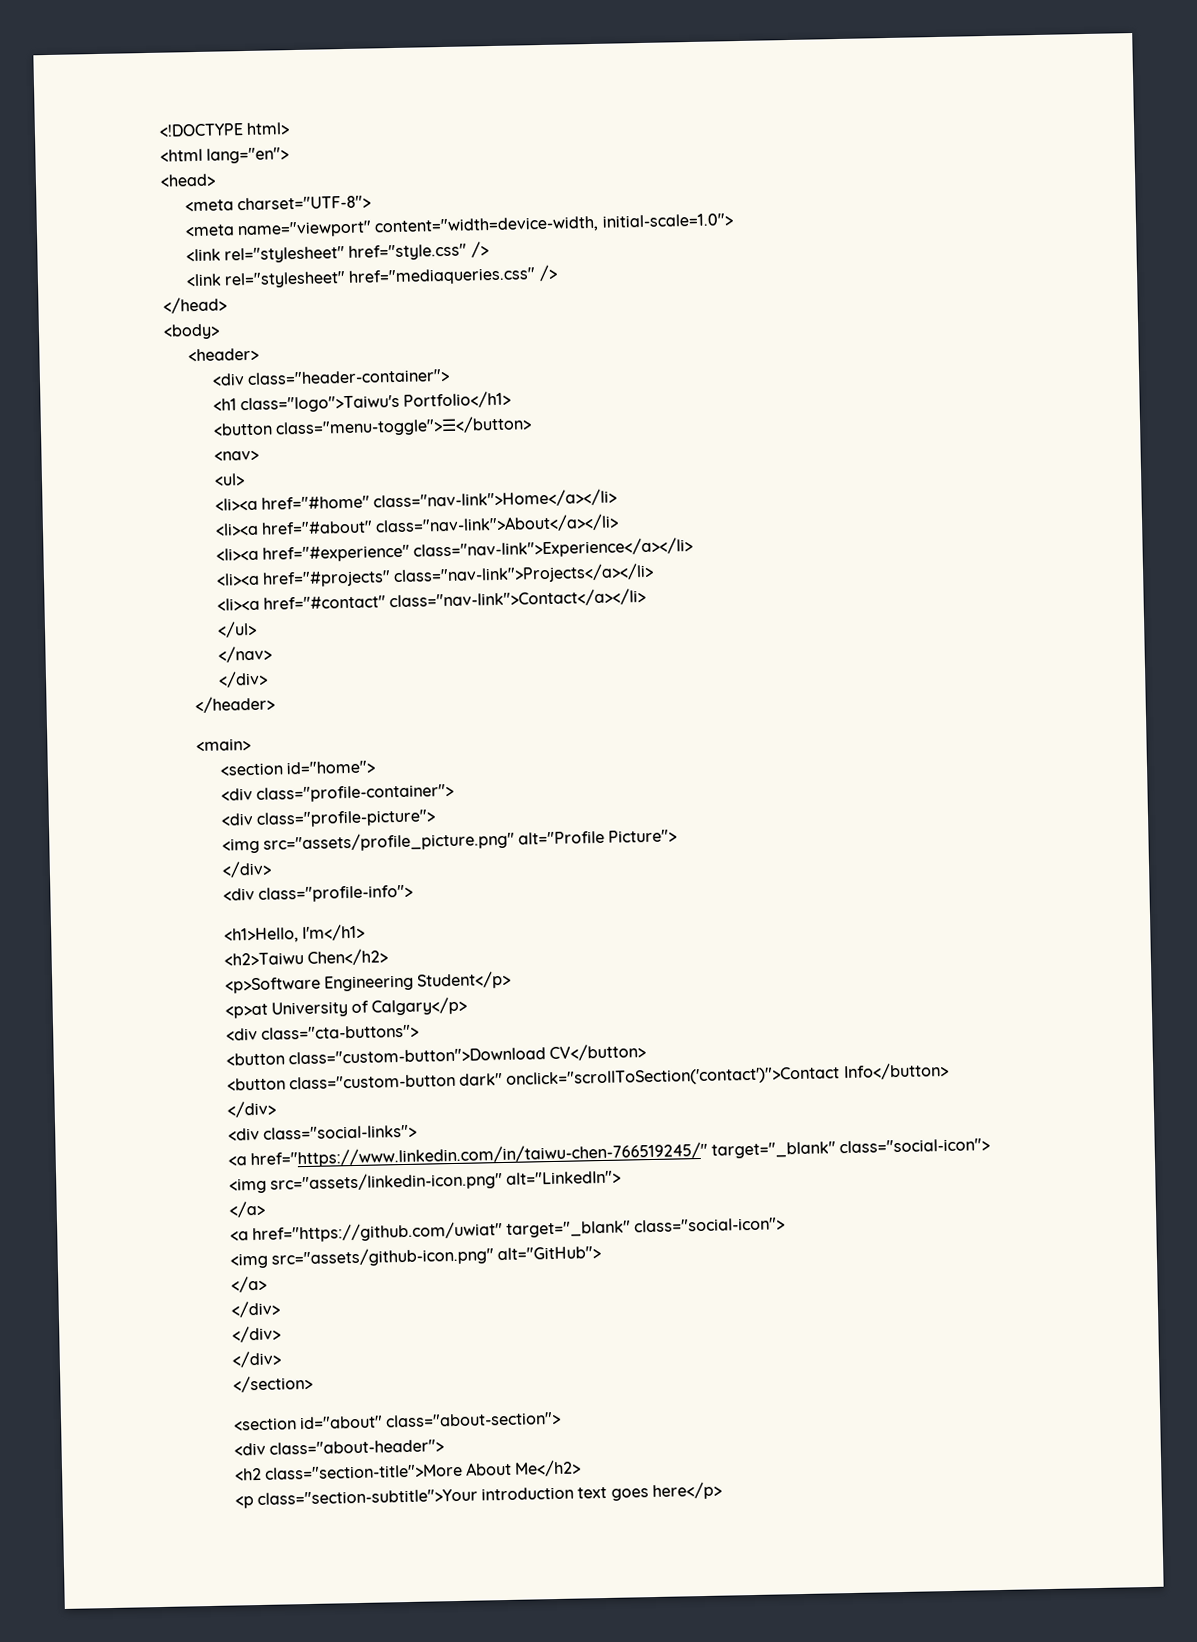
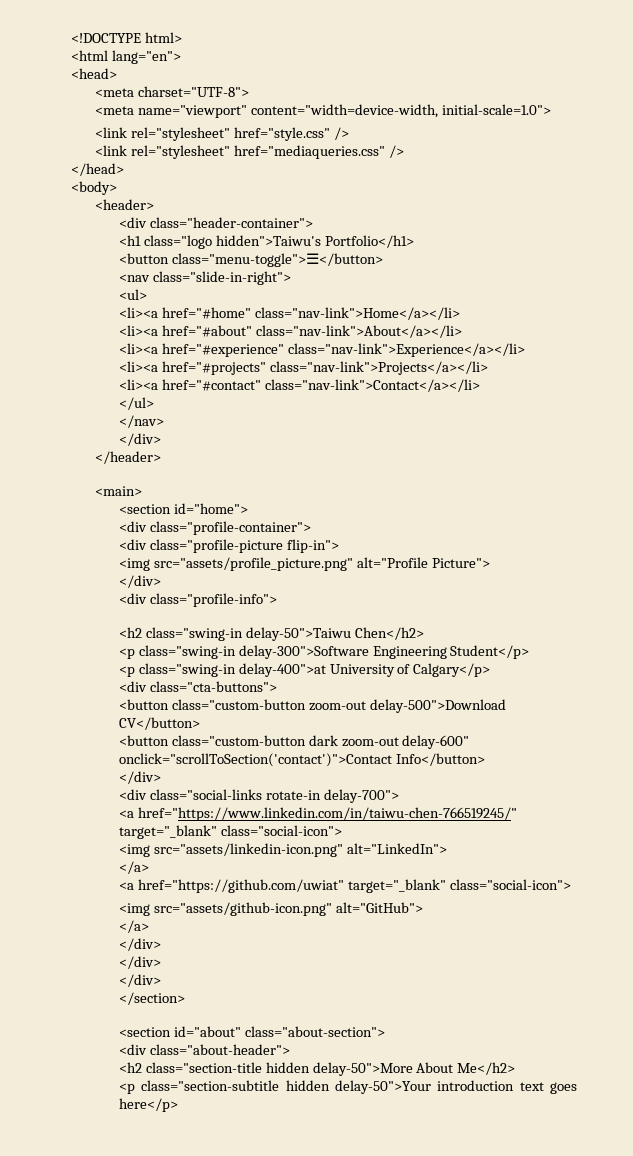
- <h1 class="logo">Taiwu's Portfolio</h1>
+ <h1 class="logo hidden">Taiwu's Portfolio</h1>
- <nav>
+ <nav class="slide-in-right">
- <div class="profile-picture">
+ <div class="profile-picture flip-in">
- <h1>Hello, I'm</h1>
- <h2>Taiwu Chen</h2>
- <p>Software Engineering Student</p>
+ <h2 class="swing-in delay-50">Taiwu Chen</h2>
+ <p class="swing-in delay-300">Software Engineering Student</p>
- <p>at University of Calgary</p>
+ <p class="swing-in delay-400">at University of Calgary</p>
- <button class="custom-button">Download CV</button>
+ <button class="custom-button zoom-out delay-500">Download CV</button>
- <button class="custom-button dark" onclick="scrollToSection('contact')">Contact Info</button>
+ <button class="custom-button dark zoom-out delay-600" onclick="scrollToSection('contact')">Contact Info</button>
- <div class="social-links">
+ <div class="social-links rotate-in delay-700">
- <h2 class="section-title">More About Me</h2>
+ <h2 class="section-title hidden delay-50">More About Me</h2>
- <p class="section-subtitle">Your introduction text goes here</p>
+ <p class="section-subtitle hidden delay-50">Your introduction text goes here</p>

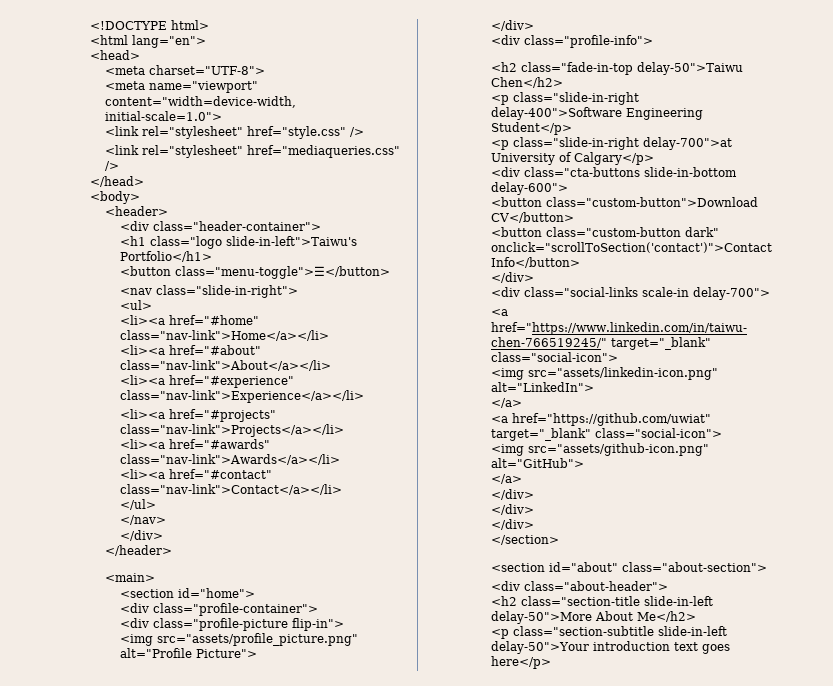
- <h1 class="logo hidden">Taiwu's Portfolio</h1>
+ <h1 class="logo slide-in-left">Taiwu's Portfolio</h1>
+ <li><a href="#awards" class="nav-link">Awards</a></li>
- <h2 class="swing-in delay-50">Taiwu Chen</h2>
+ <h2 class="fade-in-top delay-50">Taiwu Chen</h2>
- <p class="swing-in delay-300">Software Engineering Student</p>
+ <p class="slide-in-right delay-400">Software Engineering Student</p>
- <p class="swing-in delay-400">at University of Calgary</p>
+ <p class="slide-in-right delay-700">at University of Calgary</p>
- <div class="cta-buttons">
- <button class="custom-button zoom-out delay-500">Download CV</button>
+ <div class="cta-buttons slide-in-bottom delay-600">
+ <button class="custom-button">Download CV</button>
- <button class="custom-button dark zoom-out delay-600" onclick="scrollToSection('contact')">Contact Info</button>
+ <button class="custom-button dark" onclick="scrollToSection('contact')">Contact Info</button>
- <div class="social-links rotate-in delay-700">
+ <div class="social-links scale-in delay-700">
- <h2 class="section-title hidden delay-50">More About Me</h2>
+ <h2 class="section-title slide-in-left delay-50">More About Me</h2>
- <p class="section-subtitle hidden delay-50">Your introduction text goes here</p>
+ <p class="section-subtitle slide-in-left delay-50">Your introduction text goes here</p>

